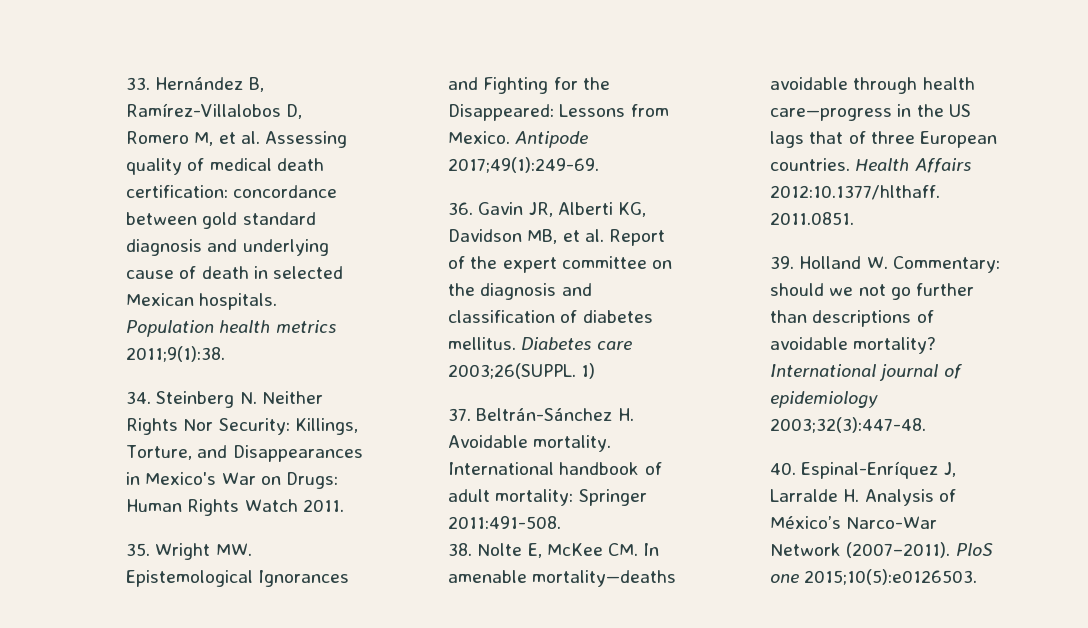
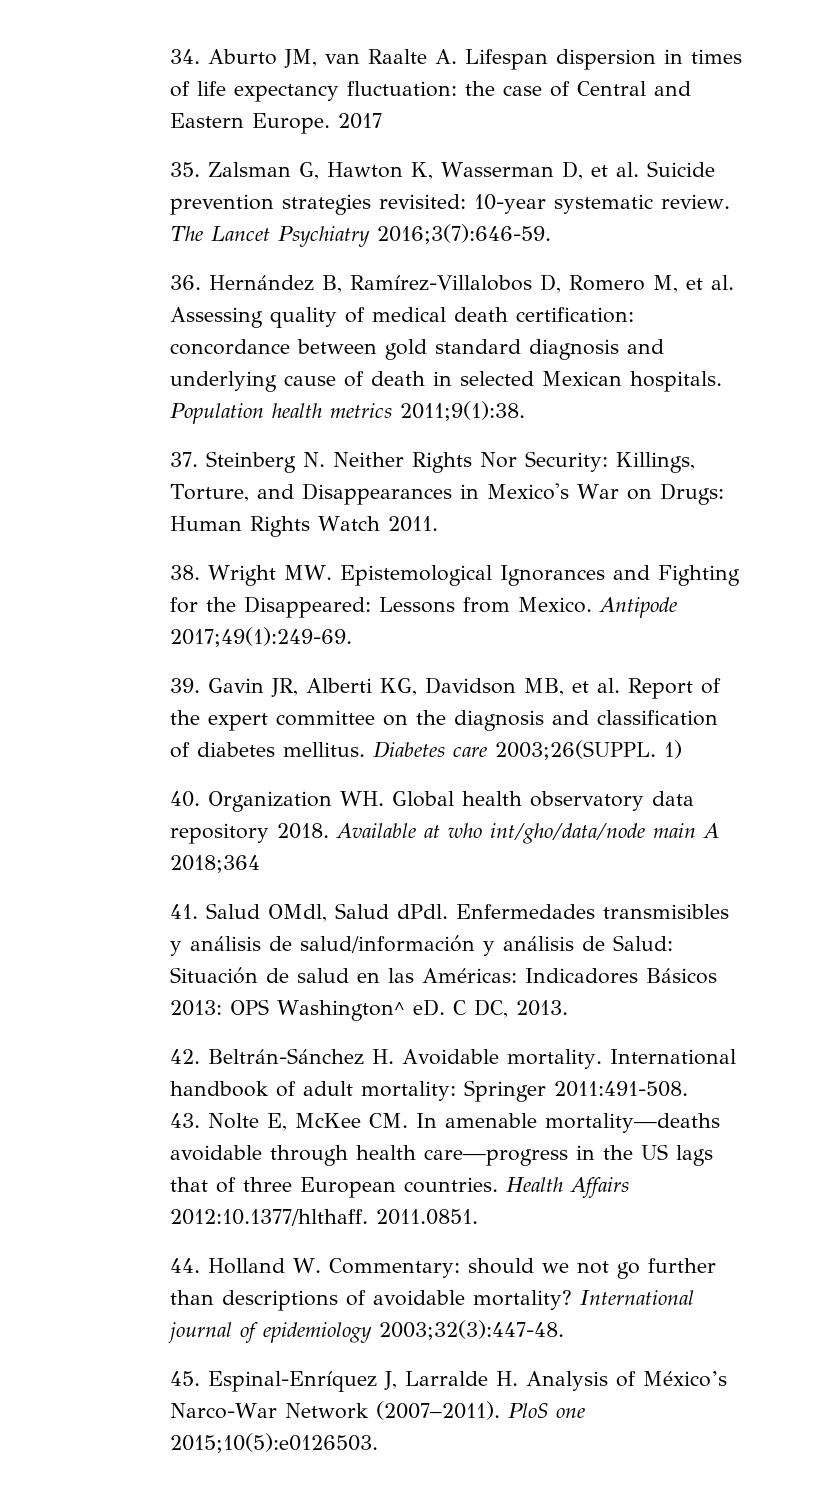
- 33. Hernández B, Ramírez-Villalobos D, Romero M, et al. Assessing quality of medical death certification: concordance between gold standard diagnosis and underlying cause of death in selected Mexican hospitals.
+ 34. Aburto JM, van Raalte A. Lifespan dispersion in times of life expectancy fluctuation: the case of Central and Eastern Europe. 2017
+ 35. Zalsman G, Hawton K, Wasserman D, et al. Suicide prevention strategies revisited: 10-year systematic review. The Lancet Psychiatry 2016;3(7):646-59.
+ 36. Hernández B, Ramírez-Villalobos D, Romero M, et al. Assessing quality of medical death certification: concordance between gold standard diagnosis and underlying cause of death in selected Mexican hospitals.
- 34. Steinberg N. Neither Rights Nor Security: Killings, Torture, and Disappearances in Mexico's War on Drugs: Human Rights Watch 2011.
+ 37. Steinberg N. Neither Rights Nor Security: Killings, Torture, and Disappearances in Mexico's War on Drugs: Human Rights Watch 2011.
- 35. Wright MW. Epistemological Ignorances and Fighting for the Disappeared: Lessons from Mexico.
+ 38. Wright MW. Epistemological Ignorances and Fighting for the Disappeared: Lessons from Mexico.
- 36. Gavin JR, Alberti KG, Davidson MB, et al. Report of the expert committee on the diagnosis and classification of diabetes mellitus.
+ 39. Gavin JR, Alberti KG, Davidson MB, et al. Report of the expert committee on the diagnosis and classification of diabetes mellitus.
- 37. Beltrán-Sánchez H. Avoidable mortality.
+ 40. Organization WH. Global health observatory data repository 2018. Available at who int/gho/data/node main A 2018;364
+ 41. Salud OMdl, Salud dPdl. Enfermedades transmisibles y análisis de salud/información y análisis de Salud: Situación de salud en las Américas: Indicadores Básicos 2013: OPS Washington^ eD. C DC, 2013.
+ 42. Beltrán-Sánchez H. Avoidable mortality.
- 38. Nolte E, McKee CM. In amenable mortality—deaths avoidable through health care—progress in the US lags that of three European countries.
+ 43. Nolte E, McKee CM. In amenable mortality—deaths avoidable through health care—progress in the US lags that of three European countries.
- 39. Holland W. Commentary: should we not go further than descriptions of avoidable mortality?
+ 44. Holland W. Commentary: should we not go further than descriptions of avoidable mortality?
- 40. Espinal-Enríquez J, Larralde H. Analysis of México’s Narco-War Network (2007–2011).
+ 45. Espinal-Enríquez J, Larralde H. Analysis of México’s Narco-War Network (2007–2011).

